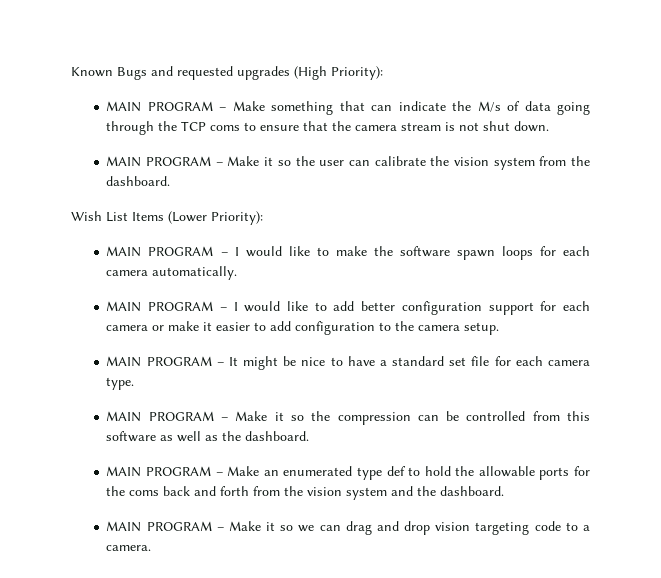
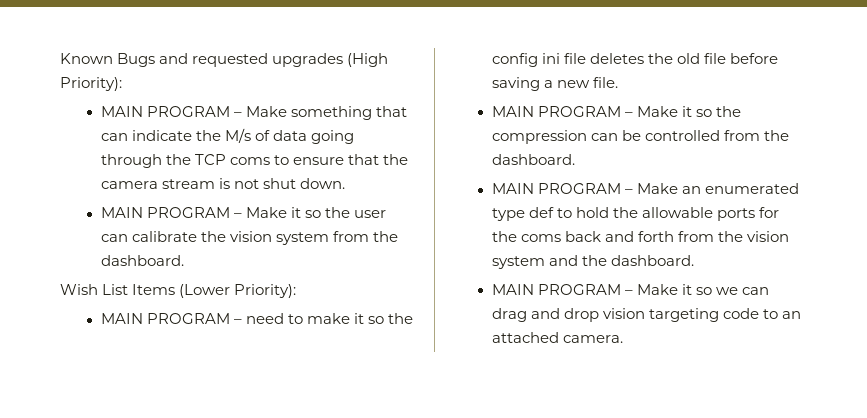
- MAIN PROGRAM – I would like to make the software spawn loops for each camera automatically.
- MAIN PROGRAM – I would like to add better configuration support for each camera or make it easier to add configuration to the camera setup.
- MAIN PROGRAM – It might be nice to have a standard set file for each camera type.
+ MAIN PROGRAM – need to make it so the config ini file deletes the old file before saving a new file.
- MAIN PROGRAM – Make it so the compression can be controlled from this software as well as the dashboard.
+ MAIN PROGRAM – Make it so the compression can be controlled from the dashboard.
- MAIN PROGRAM – Make it so we can drag and drop vision targeting code to a camera.
+ MAIN PROGRAM – Make it so we can drag and drop vision targeting code to an attached camera.

